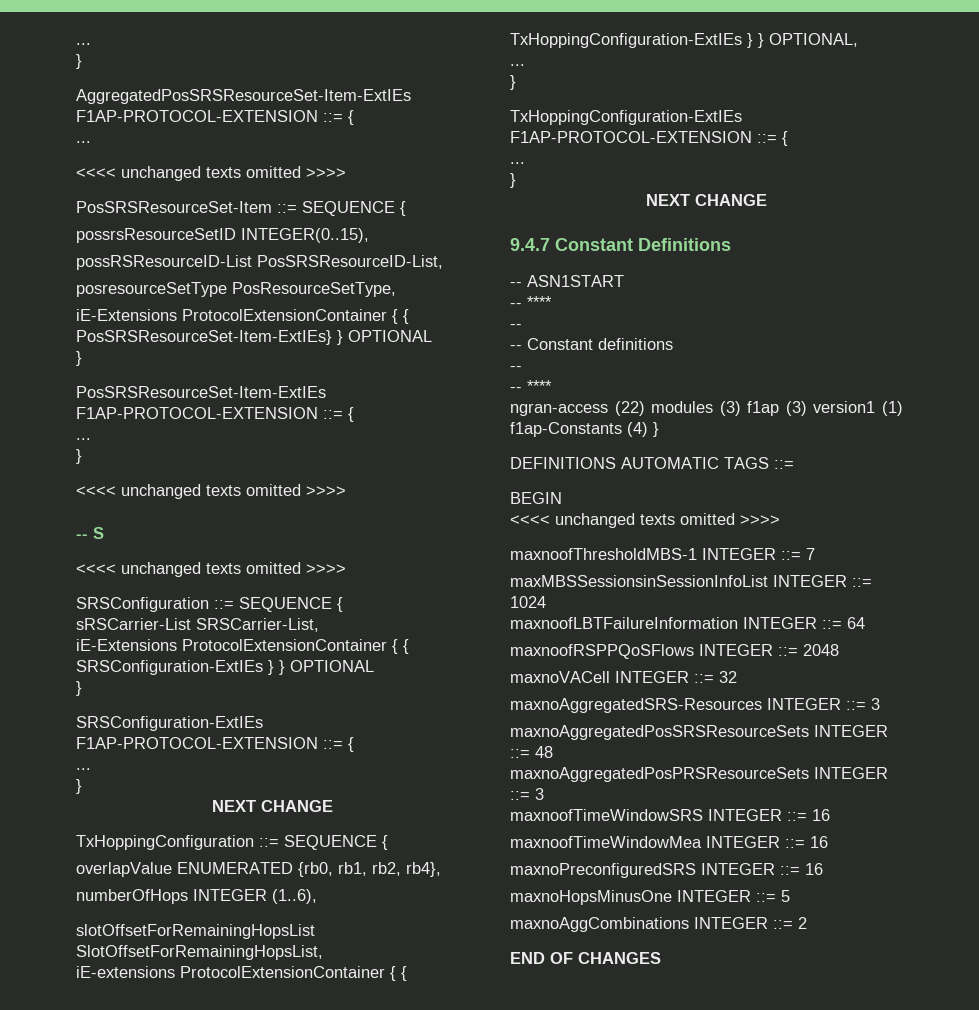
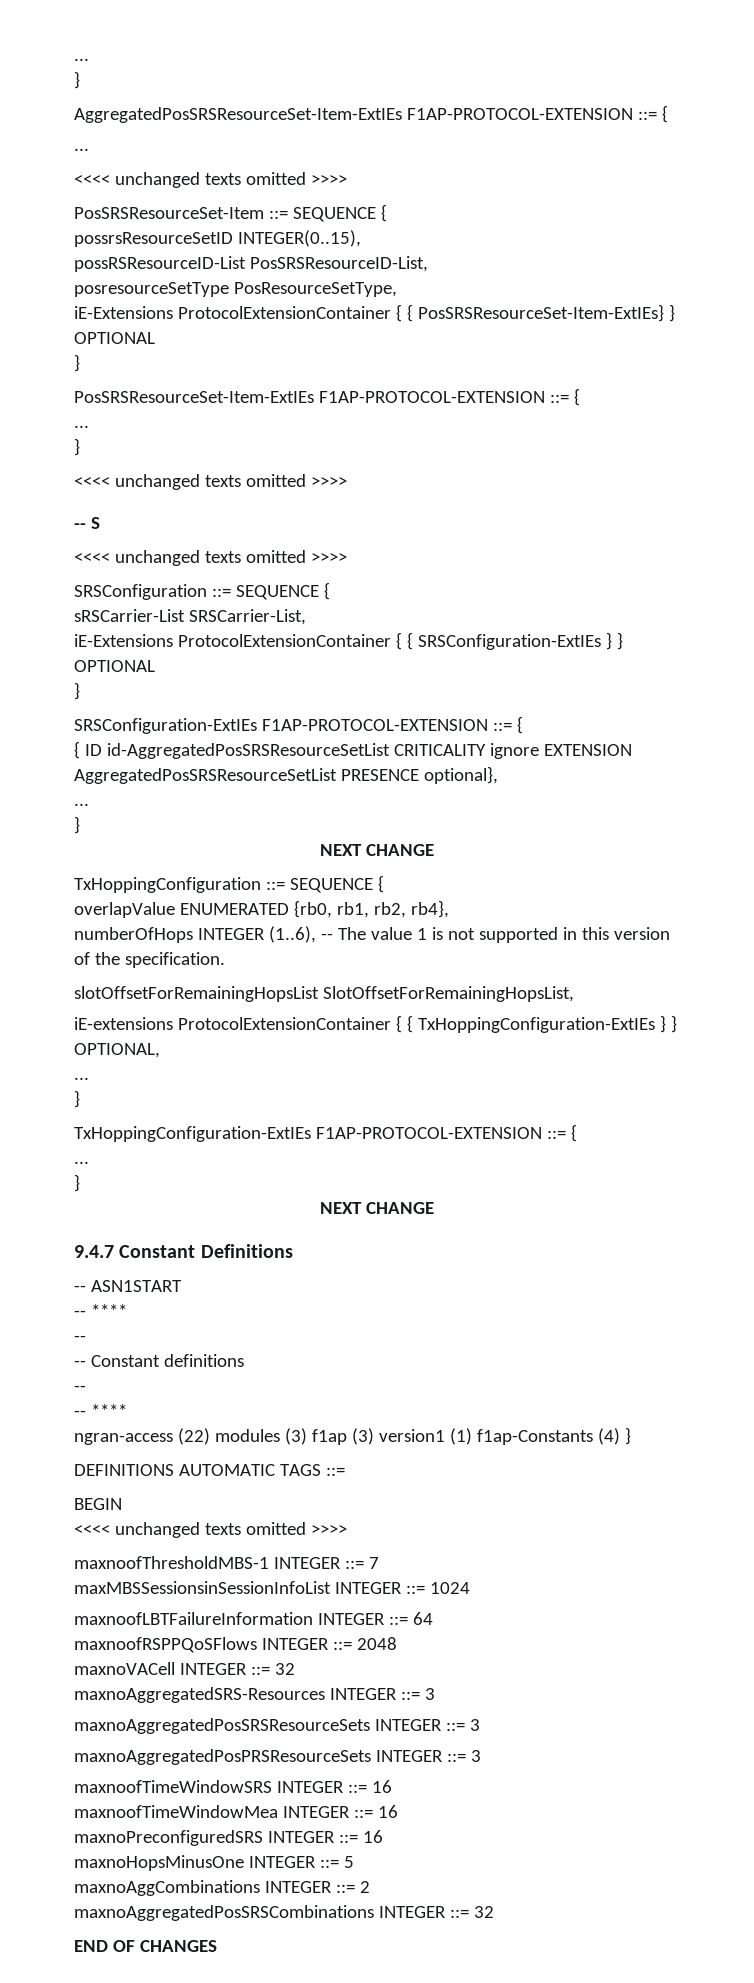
+ { ID id-AggregatedPosSRSResourceSetList CRITICALITY ignore EXTENSION AggregatedPosSRSResourceSetList PRESENCE optional},
- numberOfHops INTEGER (1..6),
+ numberOfHops INTEGER (1..6), -- The value 1 is not supported in this version of the specification.
- maxnoAggregatedPosSRSResourceSets INTEGER ::= 48
+ maxnoAggregatedPosSRSResourceSets INTEGER ::= 3
+ maxnoAggregatedPosSRSCombinations INTEGER ::= 32

